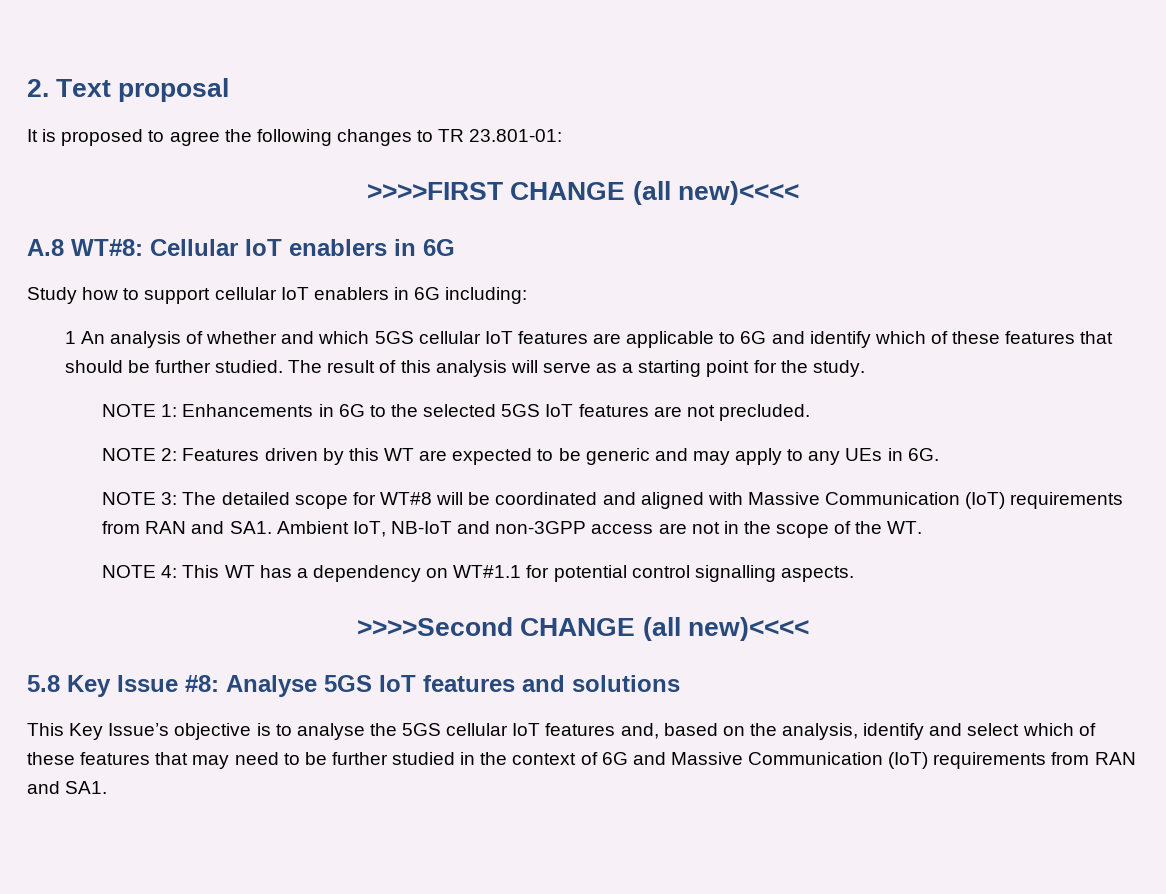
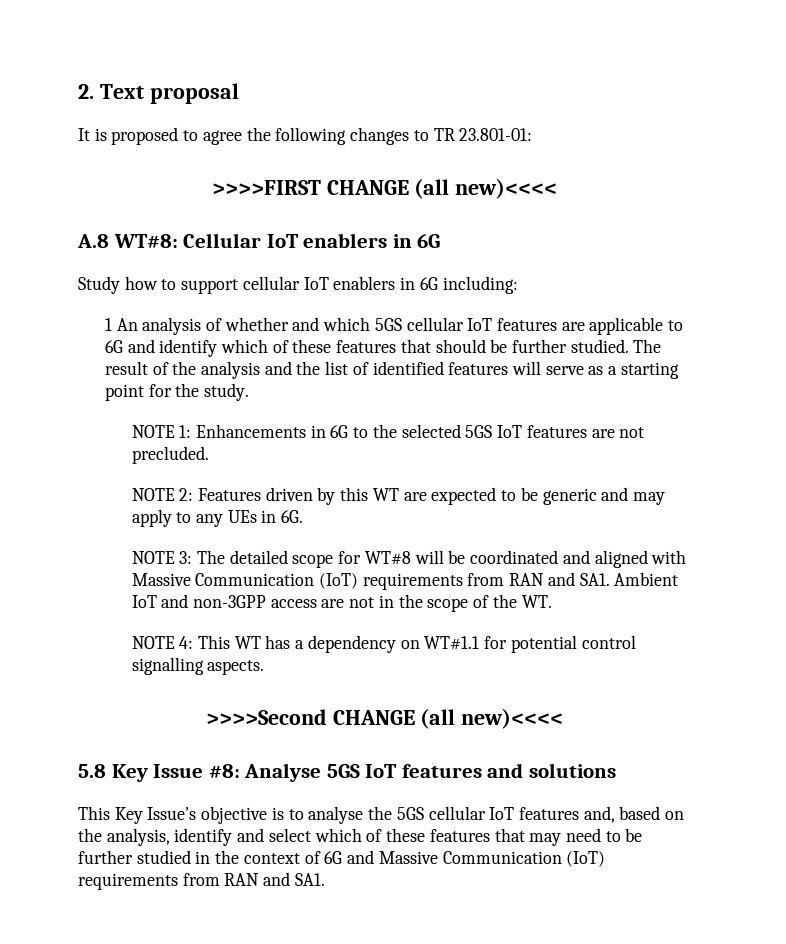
- The result of this analysis will serve as a starting point for the study.
+ The result of the analysis and the list of identified features will serve as a starting point for the study.
- NOTE 3: The detailed scope for WT#8 will be coordinated and aligned with Massive Communication (IoT) requirements from RAN and SA1. Ambient IoT, NB-IoT and non-3GPP access are not in the scope of the WT.
+ NOTE 3: The detailed scope for WT#8 will be coordinated and aligned with Massive Communication (IoT) requirements from RAN and SA1. Ambient IoT and non-3GPP access are not in the scope of the WT.

